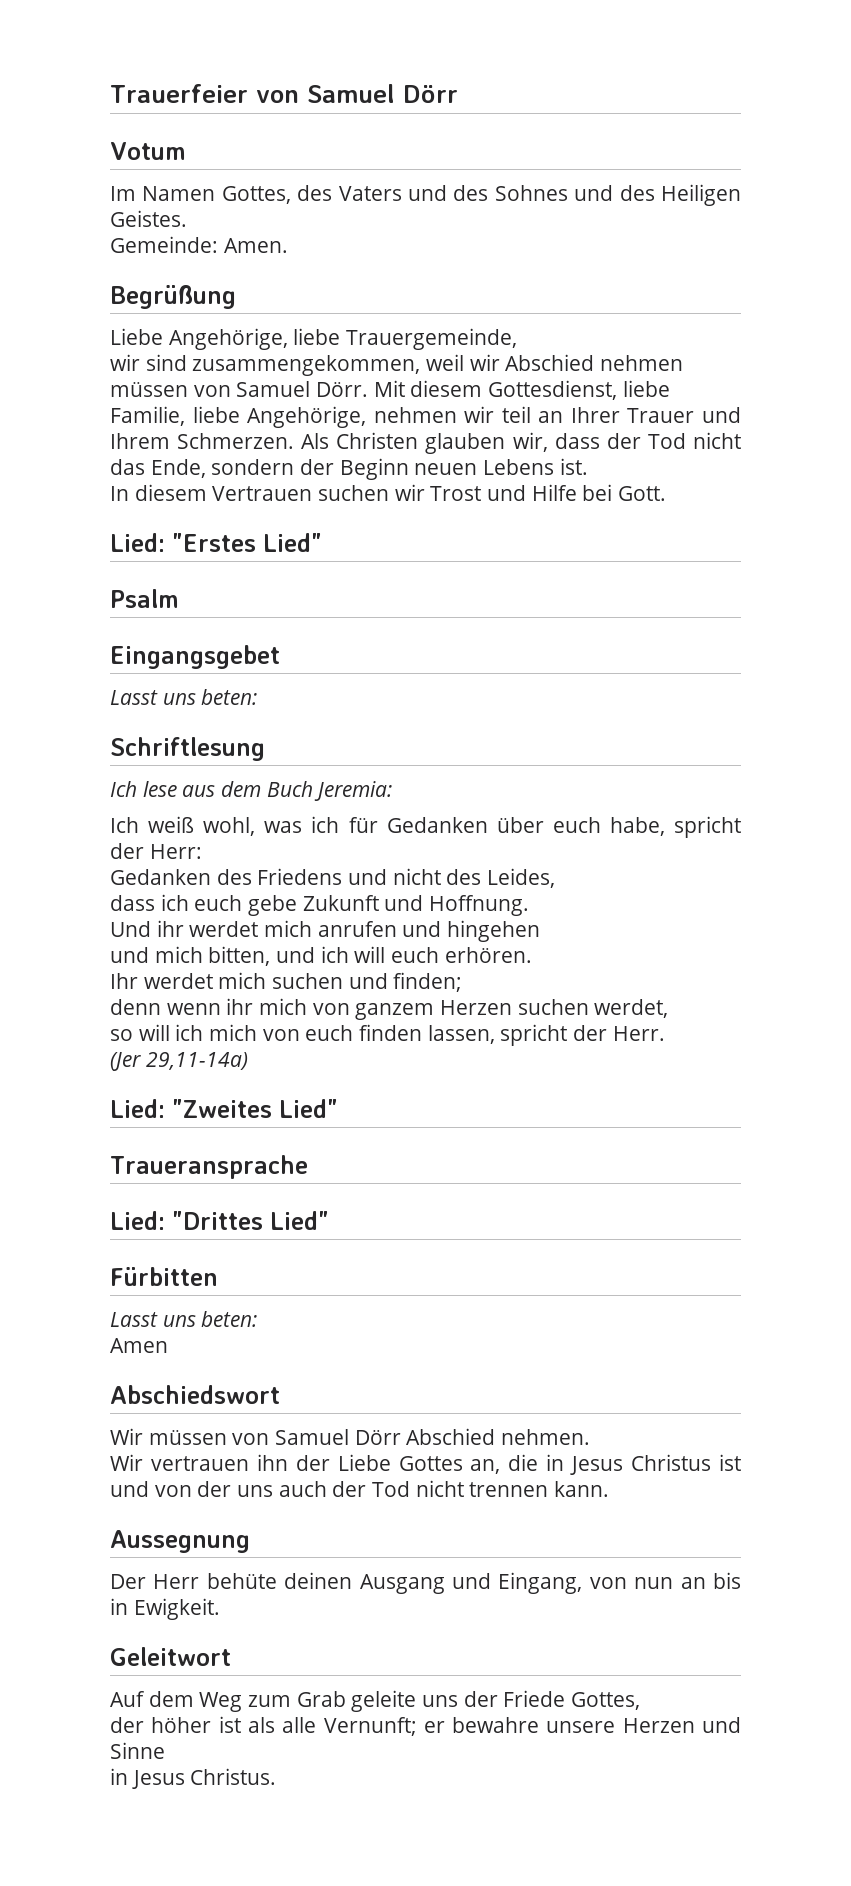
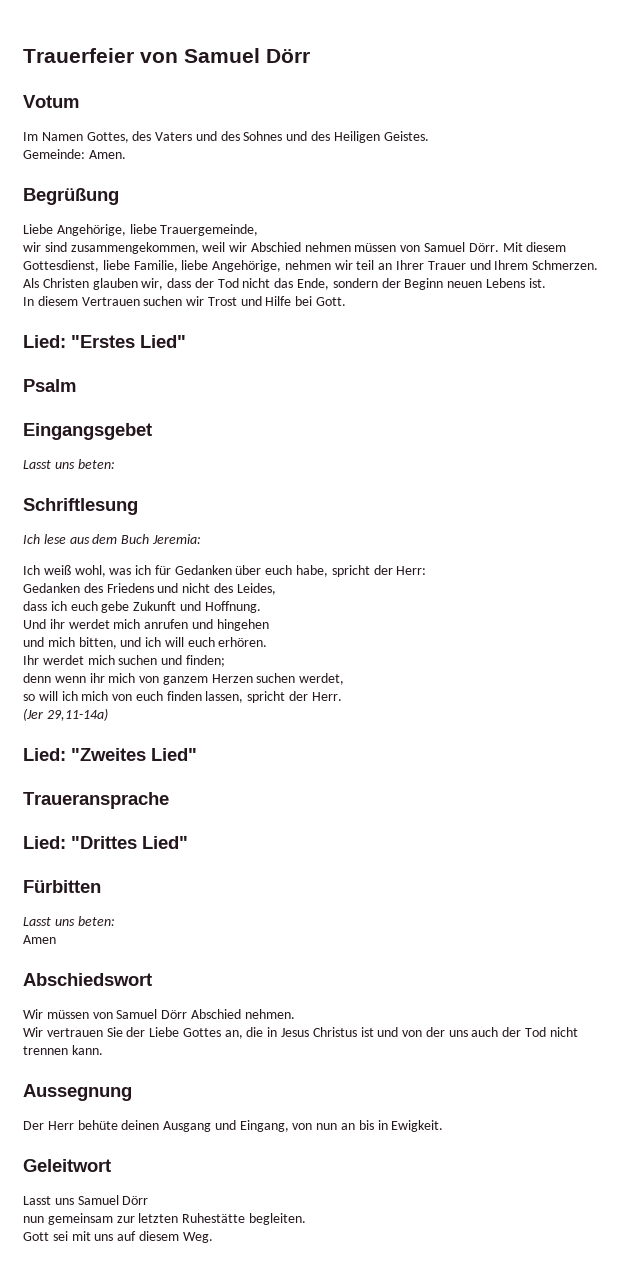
- Wir vertrauen ihn der Liebe Gottes an, die in Jesus Christus ist und von der uns auch der Tod nicht trennen kann.
+ Wir vertrauen Sie der Liebe Gottes an, die in Jesus Christus ist und von der uns auch der Tod nicht trennen kann.
- Auf dem Weg zum Grab geleite uns der Friede Gottes,
- der höher ist als alle Vernunft; er bewahre unsere Herzen und Sinne
- in Jesus Christus.
+ Lasst uns Samuel Dörr
+ nun gemeinsam zur letzten Ruhestätte begleiten.
+ Gott sei mit uns auf diesem Weg.

